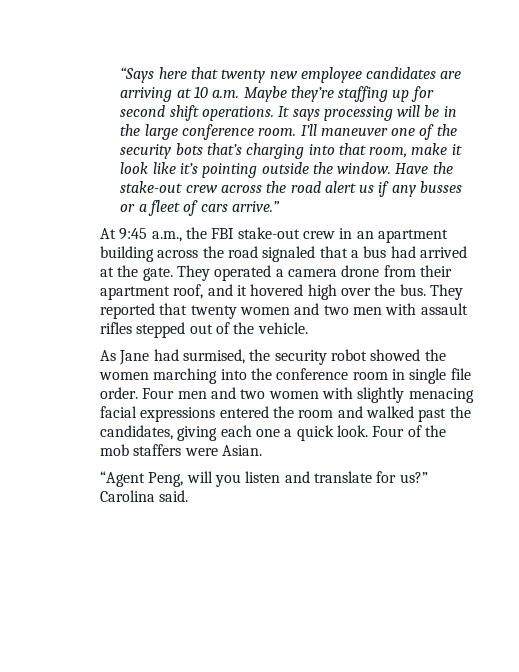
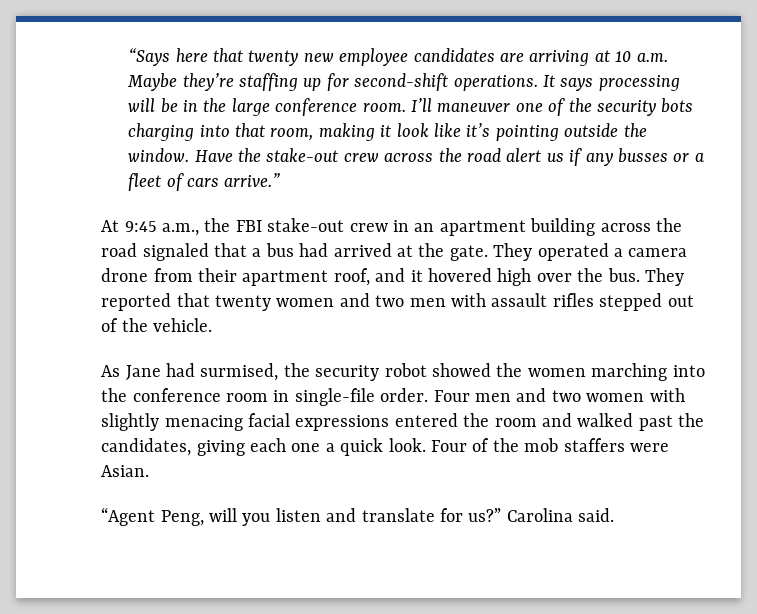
- “Says here that twenty new employee candidates are arriving at 10 a.m. Maybe they’re staffing up for second shift operations.
+ “Says here that twenty new employee candidates are arriving at 10 a.m. Maybe they’re staffing up for second-shift operations.
- I’ll maneuver one of the security bots that’s charging into that room, make it look like it’s pointing outside the window.
+ I’ll maneuver one of the security bots charging into that room, making it look like it’s pointing outside the window.
- As Jane had surmised, the security robot showed the women marching into the conference room in single file order.
+ As Jane had surmised, the security robot showed the women marching into the conference room in single-file order.

